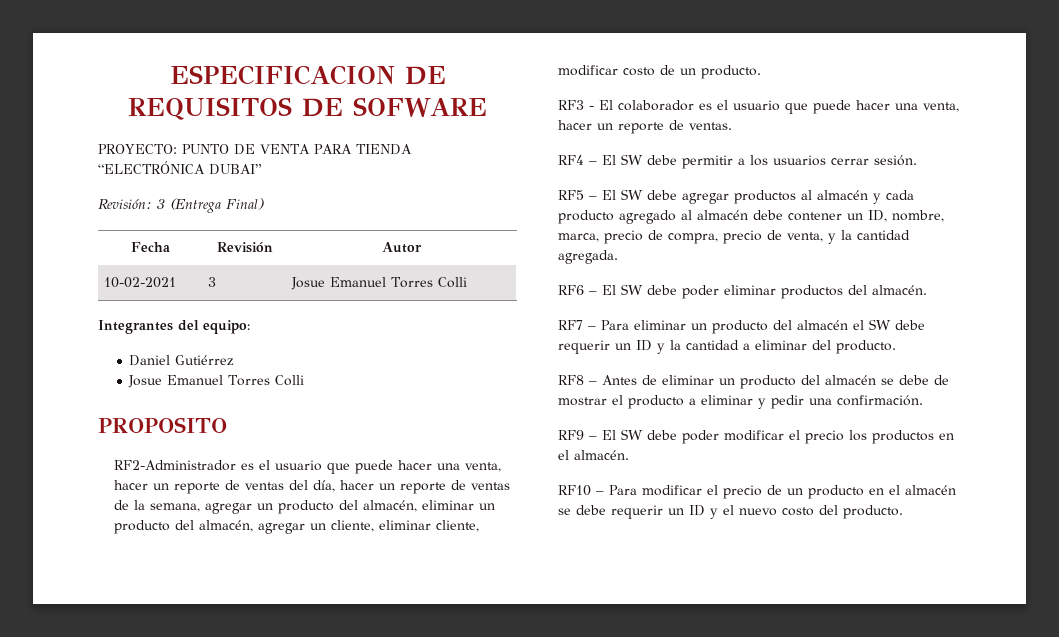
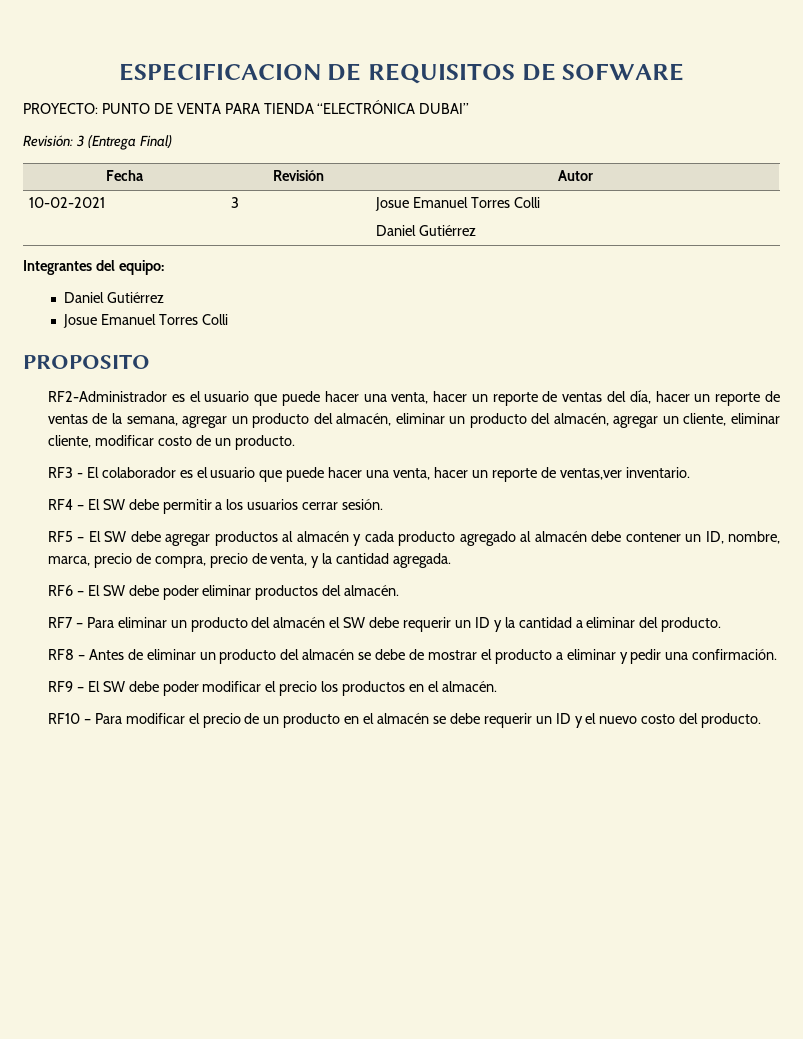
  10-02-2021 | 3 | Josue Emanuel Torres Colli
+ Daniel Gutiérrez
- RF3 - El colaborador es el usuario que puede hacer una venta, hacer un reporte de ventas.
+ RF3 - El colaborador es el usuario que puede hacer una venta, hacer un reporte de ventas,ver inventario.

